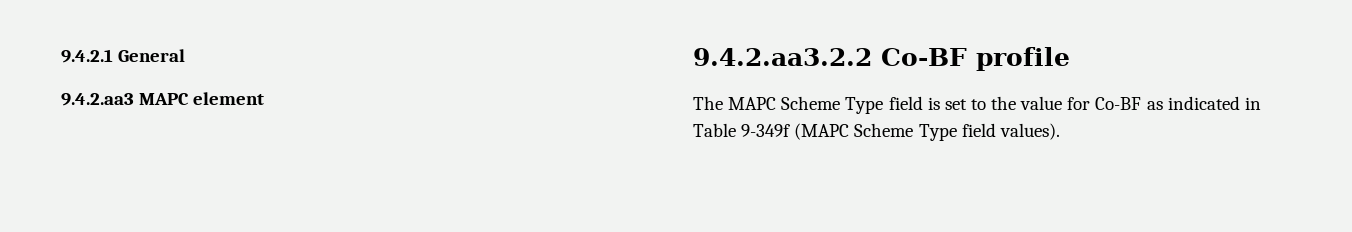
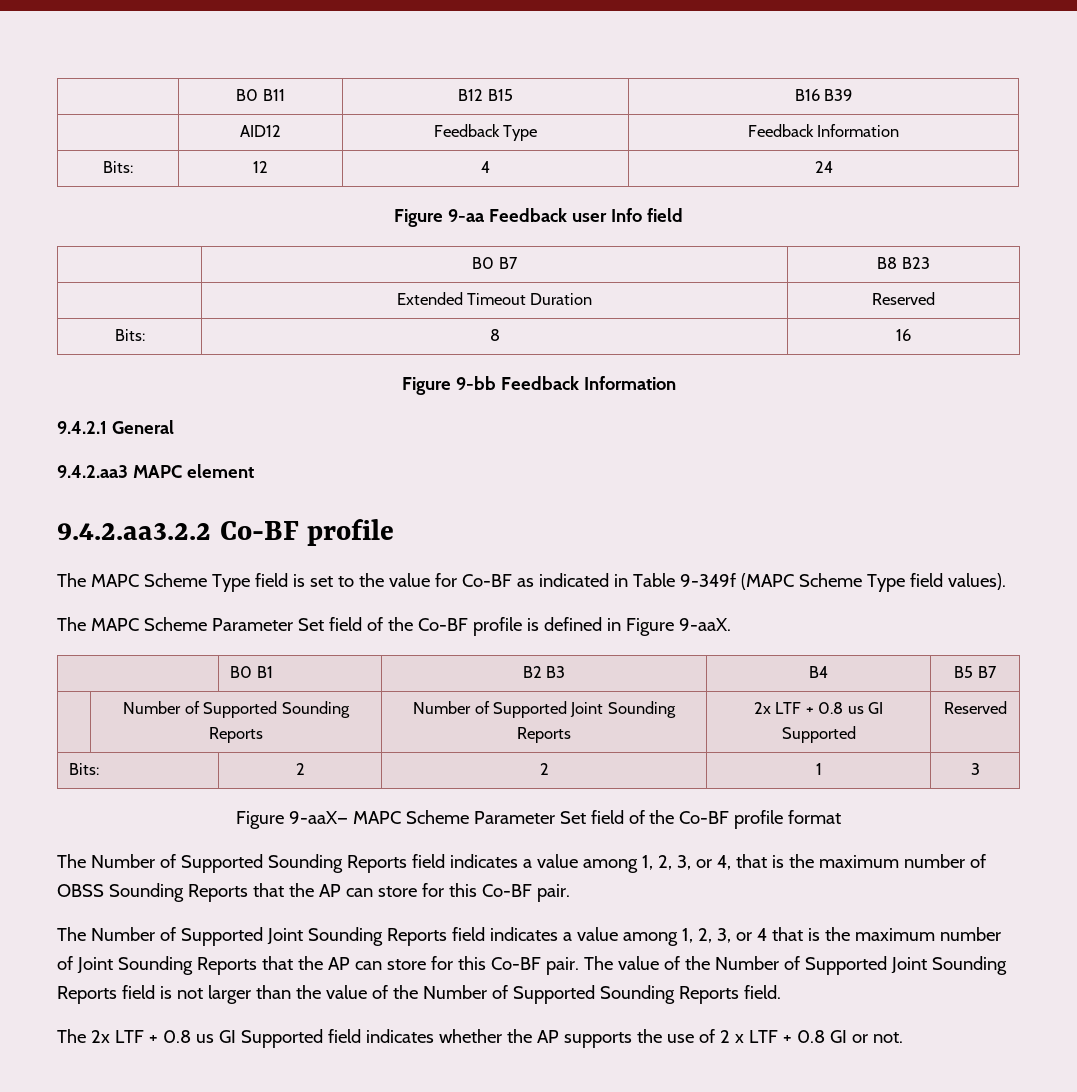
+ | B0 B11 | B12 B15 | B16 B39
+ | AID12 | Feedback Type | Feedback Information
+ Bits: | 12 | 4 | 24
+ Figure 9-aa Feedback user Info field
+ | B0 B7 | B8 B23
+ | Extended Timeout Duration | Reserved
+ Bits: | 8 | 16
+ Figure 9-bb Feedback Information
+ The MAPC Scheme Parameter Set field of the Co-BF profile is defined in Figure 9-aaX.
+ | B0 B1 | B2 B3 | B4 | B5 B7
+ | Number of Supported Sounding Reports | Number of Supported Joint Sounding Reports | 2x LTF + 0.8 us GI Supported | Reserved
+ Bits: | 2 | 2 | 1 | 3
+ Figure 9-aaX— MAPC Scheme Parameter Set field of the Co-BF profile format
+ The Number of Supported Sounding Reports field indicates a value among 1, 2, 3, or 4, that is the maximum number of OBSS Sounding Reports that the AP can store for this Co-BF pair.
+ The Number of Supported Joint Sounding Reports field indicates a value among 1, 2, 3, or 4 that is the maximum number of Joint Sounding Reports that the AP can store for this Co-BF pair. The value of the Number of Supported Joint Sounding Reports field is not larger than the value of the Number of Supported Sounding Reports field.
+ The 2x LTF + 0.8 us GI Supported field indicates whether the AP supports the use of 2 x LTF + 0.8 GI or not.

